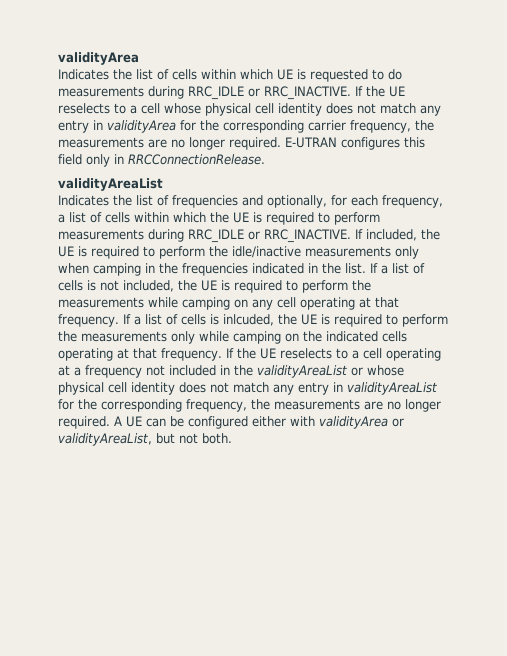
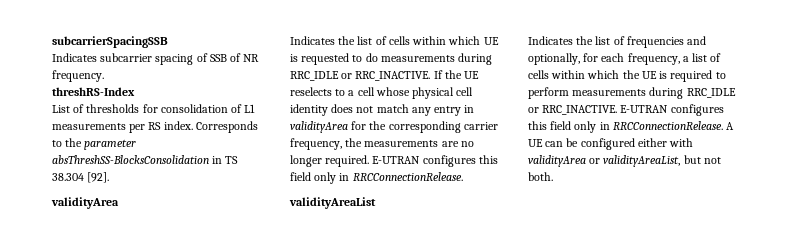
+ subcarrierSpacingSSB
+ Indicates subcarrier spacing of SSB of NR frequency.
+ threshRS-Index
+ List of thresholds for consolidation of L1 measurements per RS index. Corresponds to the parameter absThreshSS-BlocksConsolidation in TS 38.304 [92].
- Indicates the list of frequencies and optionally, for each frequency, a list of cells within which the UE is required to perform measurements during RRC_IDLE or RRC_INACTIVE. If included, the UE is required to perform the idle/inactive measurements only when camping in the frequencies indicated in the list. If a list of cells is not included, the UE is required to perform the measurements while camping on any cell operating at that frequency. If a list of cells is inlcuded, the UE is required to perform the measurements only while camping on the indicated cells operating at that frequency. If the UE reselects to a cell operating at a frequency not included in the validityAreaList or whose physical cell identity does not match any entry in validityAreaList for the corresponding frequency, the measurements are no longer required.
+ Indicates the list of frequencies and optionally, for each frequency, a list of cells within which the UE is required to perform measurements during RRC_IDLE or RRC_INACTIVE. E-UTRAN configures this field only in RRCConnectionRelease.

